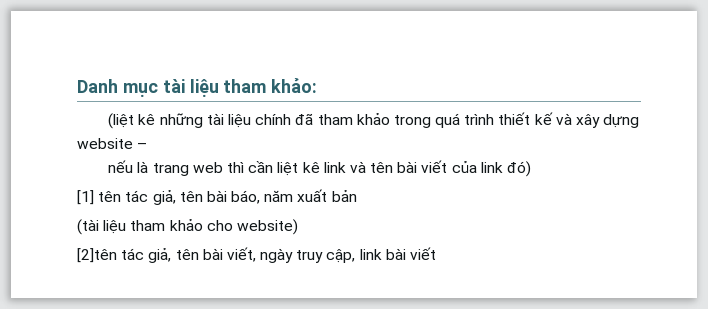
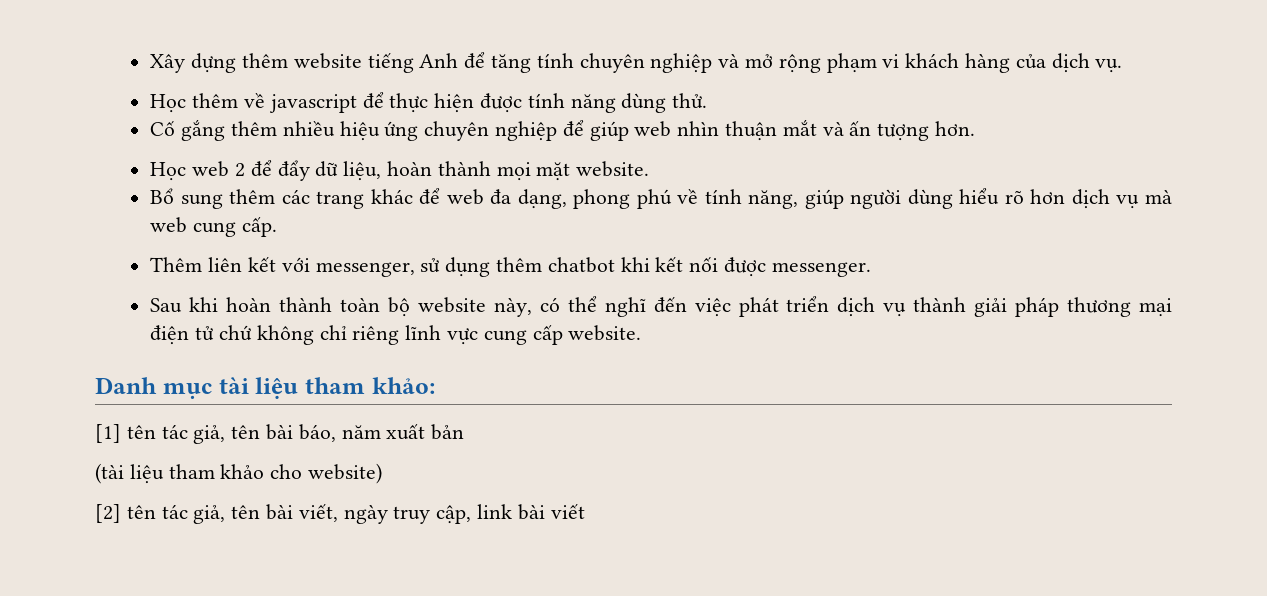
+ Xây dựng thêm website tiếng Anh để tăng tính chuyên nghiệp và mở rộng phạm vi khách hàng của dịch vụ.
+ Học thêm về javascript để thực hiện được tính năng dùng thử.
+ Cố gắng thêm nhiều hiệu ứng chuyên nghiệp để giúp web nhìn thuận mắt và ấn tượng hơn.
+ Học web 2 để đẩy dữ liệu, hoàn thành mọi mặt website.
+ Bổ sung thêm các trang khác để web đa dạng, phong phú về tính năng, giúp người dùng hiểu rõ hơn dịch vụ mà web cung cấp.
+ Thêm liên kết với messenger, sử dụng thêm chatbot khi kết nối được messenger.
+ Sau khi hoàn thành toàn bộ website này, có thể nghĩ đến việc phát triển dịch vụ thành giải pháp thương mại điện tử chứ không chỉ riêng lĩnh vực cung cấp website.
- (liệt kê những tài liệu chính đã tham khảo trong quá trình thiết kế và xây dựng website –
- nếu là trang web thì cần liệt kê link và tên bài viết của link đó)
- [2]tên tác giả, tên bài viết, ngày truy cập, link bài viết
+ [2] tên tác giả, tên bài viết, ngày truy cập, link bài viết

